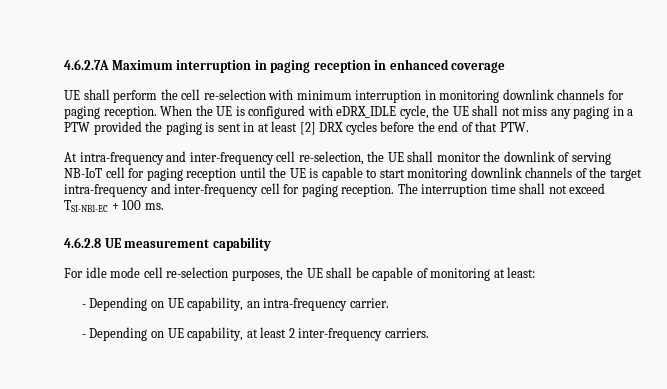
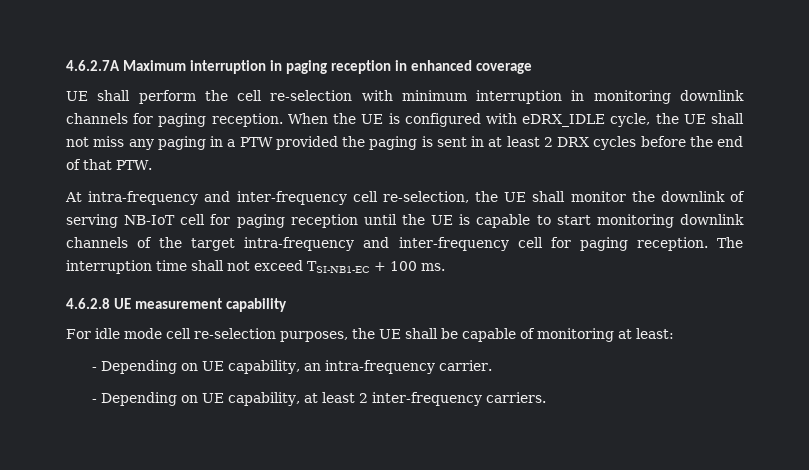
- When the UE is configured with eDRX_IDLE cycle, the UE shall not miss any paging in a PTW provided the paging is sent in at least [2] DRX cycles before the end of that PTW.
+ When the UE is configured with eDRX_IDLE cycle, the UE shall not miss any paging in a PTW provided the paging is sent in at least 2 DRX cycles before the end of that PTW.

